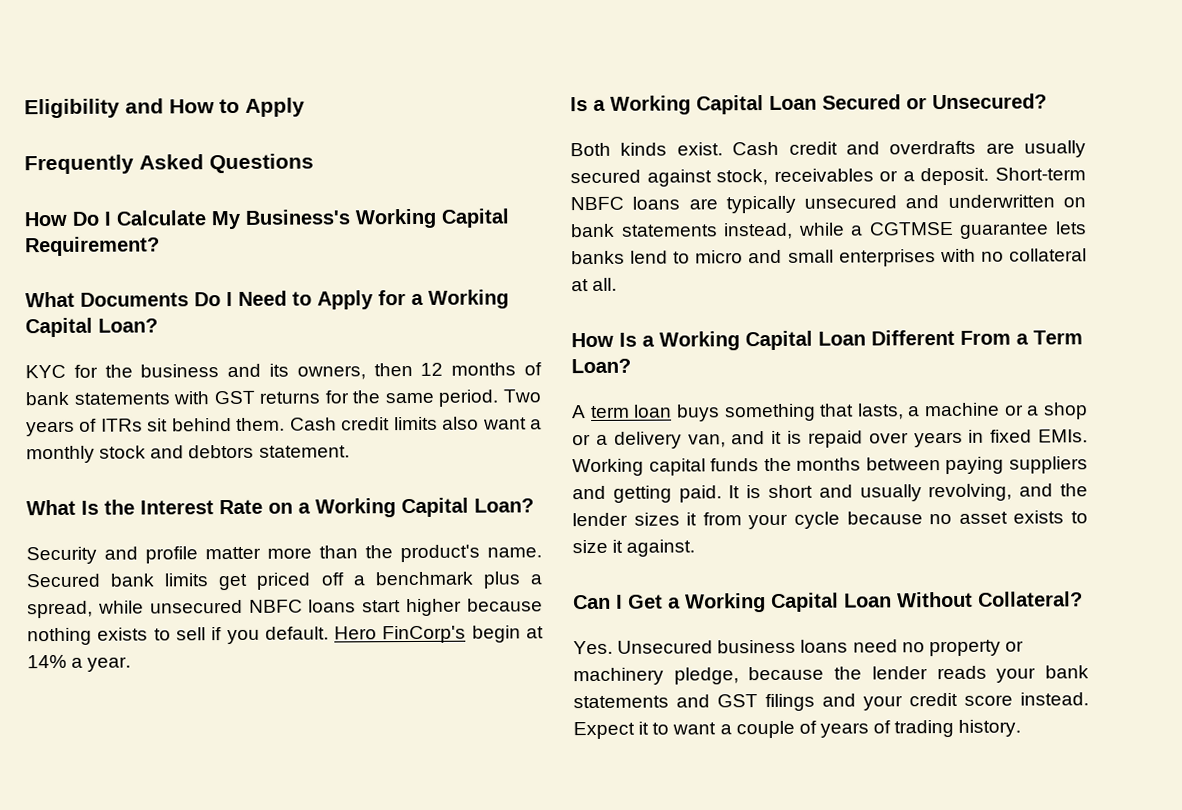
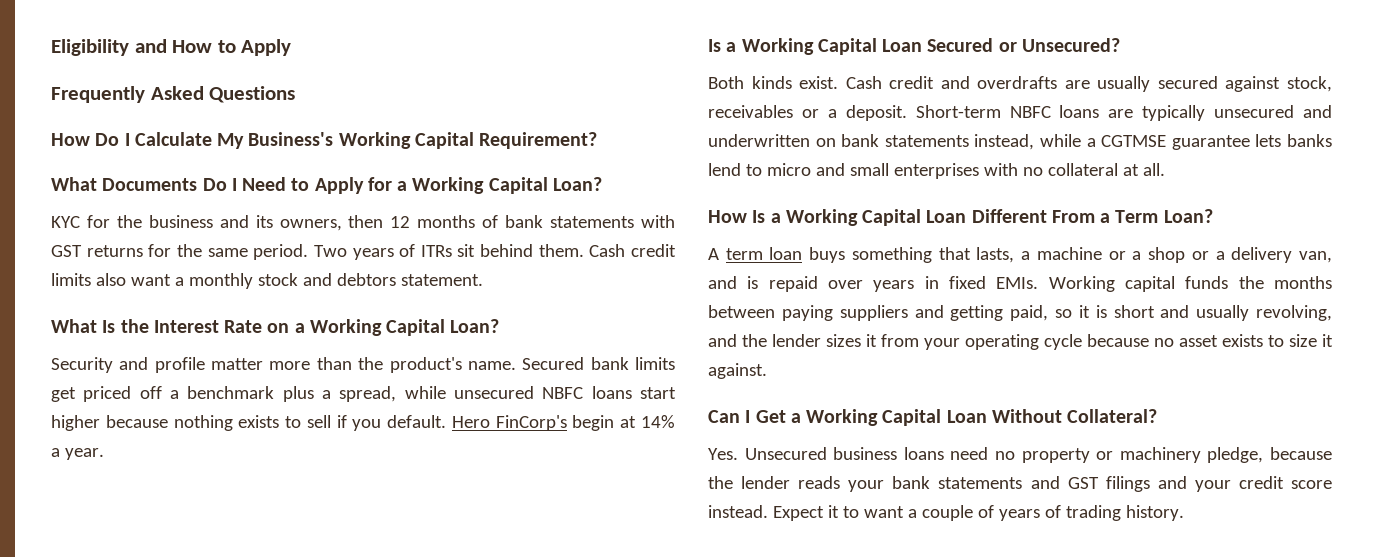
- A term loan buys something that lasts, a machine or a shop or a delivery van, and it is repaid over years in fixed EMIs.
+ A term loan buys something that lasts, a machine or a shop or a delivery van, and is repaid over years in fixed EMIs.
- Working capital funds the months between paying suppliers and getting paid. It is short and usually revolving, and the lender sizes it from your cycle because no asset exists to size it against.
+ Working capital funds the months between paying suppliers and getting paid, so it is short and usually revolving, and the lender sizes it from your operating cycle because no asset exists to size it against.

